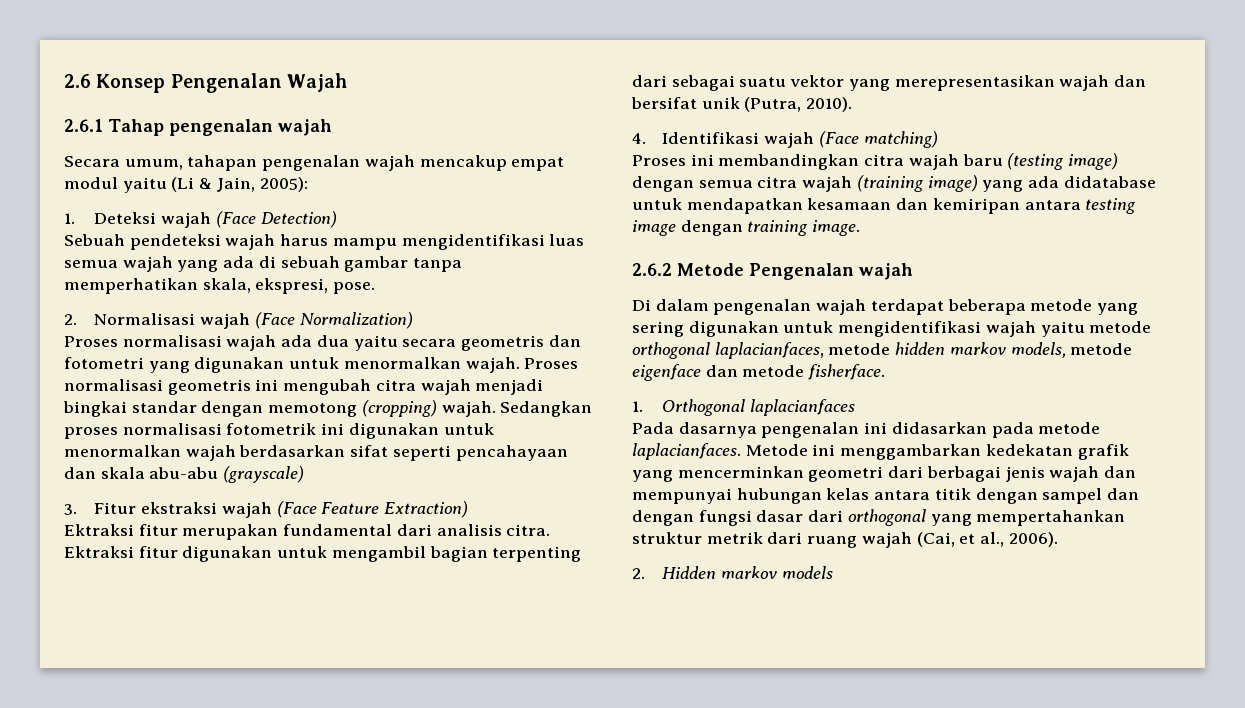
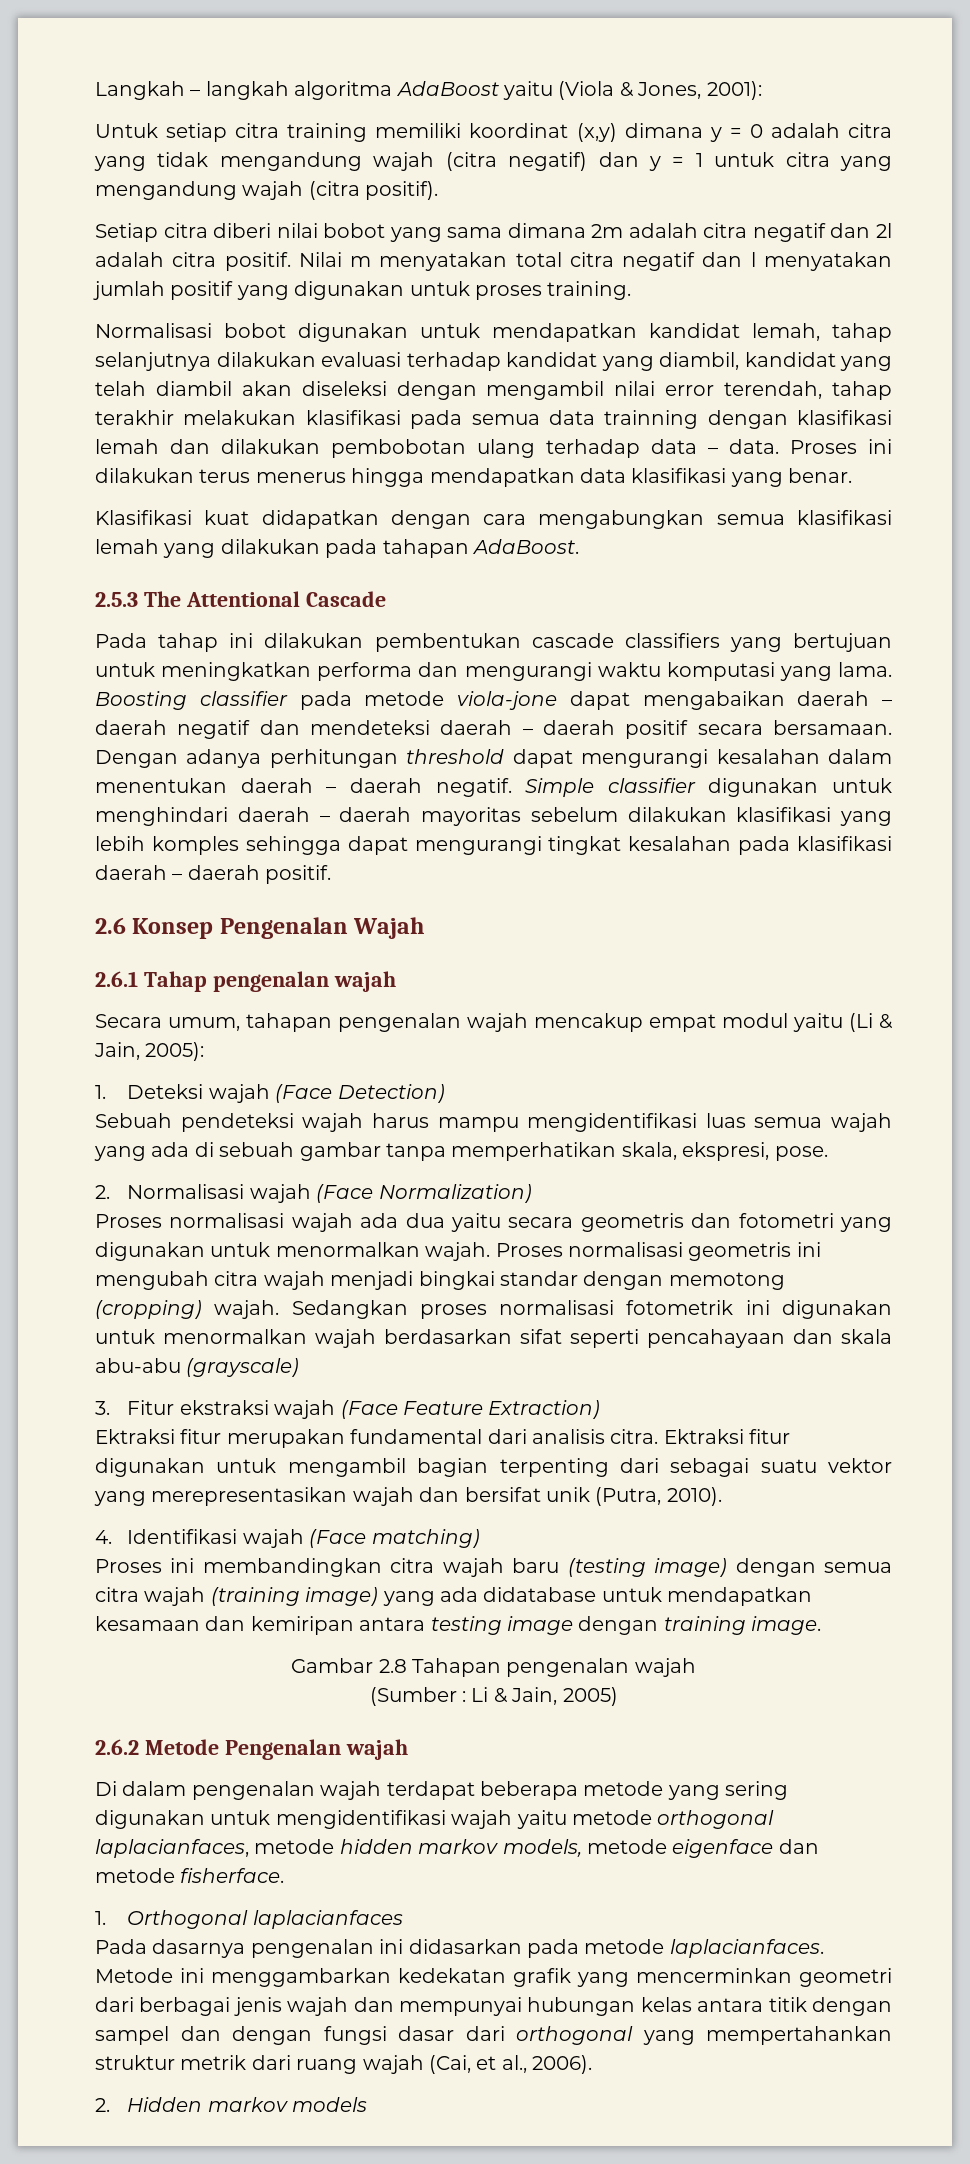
+ Langkah – langkah algoritma AdaBoost yaitu (Viola & Jones, 2001):
+ Untuk setiap citra training memiliki koordinat (x,y) dimana y = 0 adalah citra yang tidak mengandung wajah (citra negatif) dan y = 1 untuk citra yang mengandung wajah (citra positif).
+ Setiap citra diberi nilai bobot yang sama dimana 2m adalah citra negatif dan 2l adalah citra positif. Nilai m menyatakan total citra negatif dan l menyatakan jumlah positif yang digunakan untuk proses training.
+ Normalisasi bobot digunakan untuk mendapatkan kandidat lemah, tahap selanjutnya dilakukan evaluasi terhadap kandidat yang diambil, kandidat yang telah diambil akan diseleksi dengan mengambil nilai error terendah, tahap terakhir melakukan klasifikasi pada semua data trainning dengan klasifikasi lemah dan dilakukan pembobotan ulang terhadap data – data. Proses ini dilakukan terus menerus hingga mendapatkan data klasifikasi yang benar.
+ Klasifikasi kuat didapatkan dengan cara mengabungkan semua klasifikasi lemah yang dilakukan pada tahapan AdaBoost.
+ 2.5.3 The Attentional Cascade
+ Pada tahap ini dilakukan pembentukan cascade classifiers yang bertujuan untuk meningkatkan performa dan mengurangi waktu komputasi yang lama. Boosting classifier pada metode viola-jone dapat mengabaikan daerah – daerah negatif dan mendeteksi daerah – daerah positif secara bersamaan. Dengan adanya perhitungan threshold dapat mengurangi kesalahan dalam menentukan daerah – daerah negatif. Simple classifier digunakan untuk menghindari daerah – daerah mayoritas sebelum dilakukan klasifikasi yang lebih komples sehingga dapat mengurangi tingkat kesalahan pada klasifikasi daerah – daerah positif.
+ Gambar 2.8 Tahapan pengenalan wajah
+ (Sumber : Li & Jain, 2005)

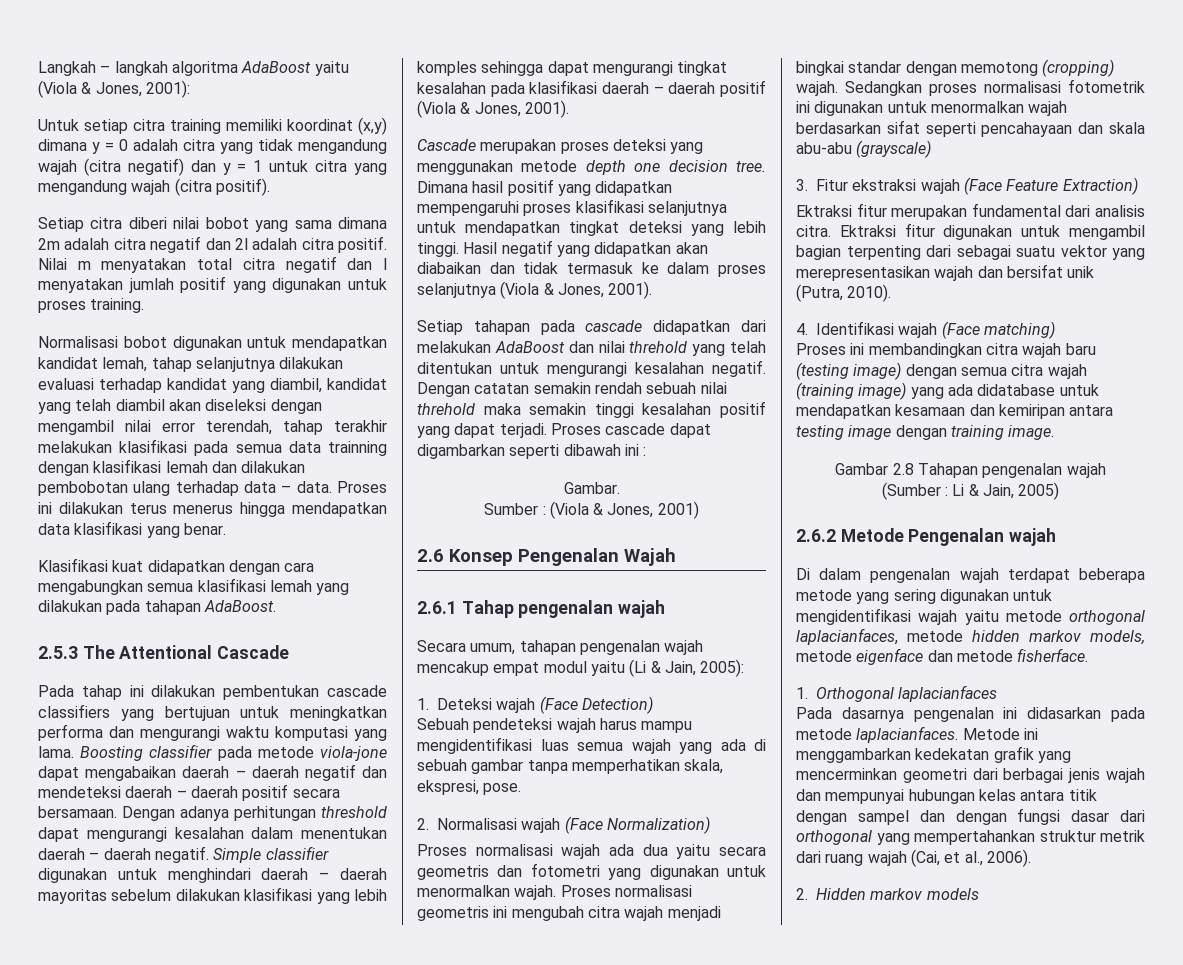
- Simple classifier digunakan untuk menghindari daerah – daerah mayoritas sebelum dilakukan klasifikasi yang lebih komples sehingga dapat mengurangi tingkat kesalahan pada klasifikasi daerah – daerah positif.
+ Simple classifier digunakan untuk menghindari daerah – daerah mayoritas sebelum dilakukan klasifikasi yang lebih komples sehingga dapat mengurangi tingkat kesalahan pada klasifikasi daerah – daerah positif (Viola & Jones, 2001).
+ Cascade merupakan proses deteksi yang menggunakan metode depth one decision tree. Dimana hasil positif yang didapatkan mempengaruhi proses klasifikasi selanjutnya untuk mendapatkan tingkat deteksi yang lebih tinggi. Hasil negatif yang didapatkan akan diabaikan dan tidak termasuk ke dalam proses selanjutnya (Viola & Jones, 2001).
+ Setiap tahapan pada cascade didapatkan dari melakukan AdaBoost dan nilai threhold yang telah ditentukan untuk mengurangi kesalahan negatif. Dengan catatan semakin rendah sebuah nilai threhold maka semakin tinggi kesalahan positif yang dapat terjadi. Proses cascade dapat digambarkan seperti dibawah ini :
+ Gambar.
+ Sumber : (Viola & Jones, 2001)

